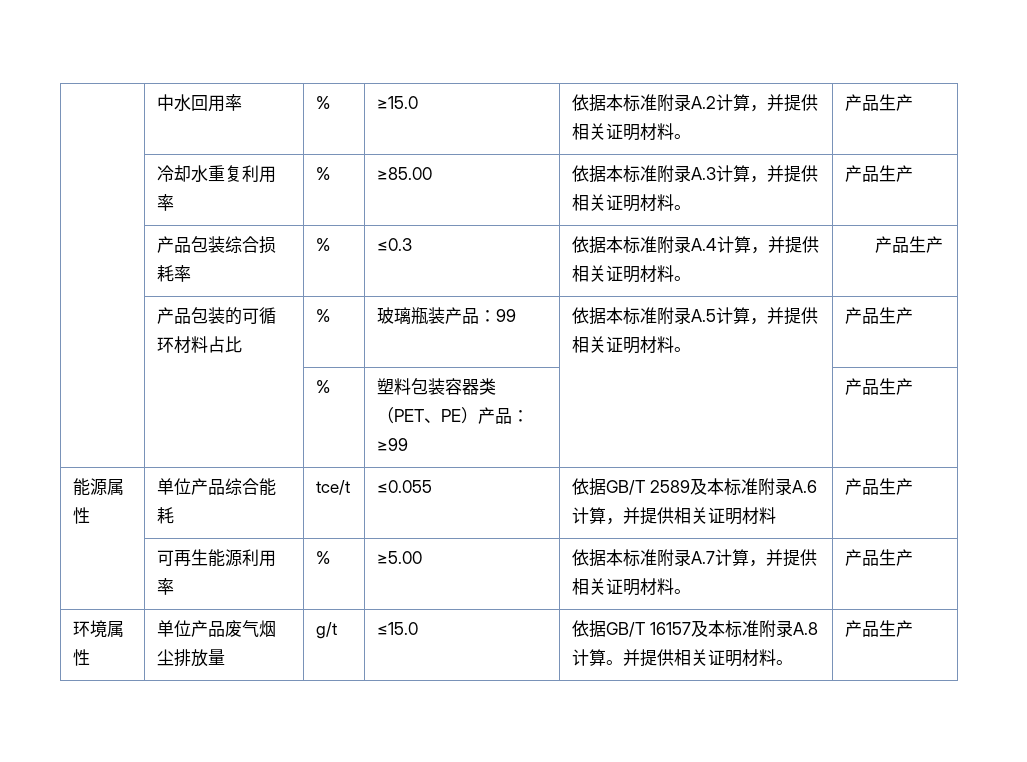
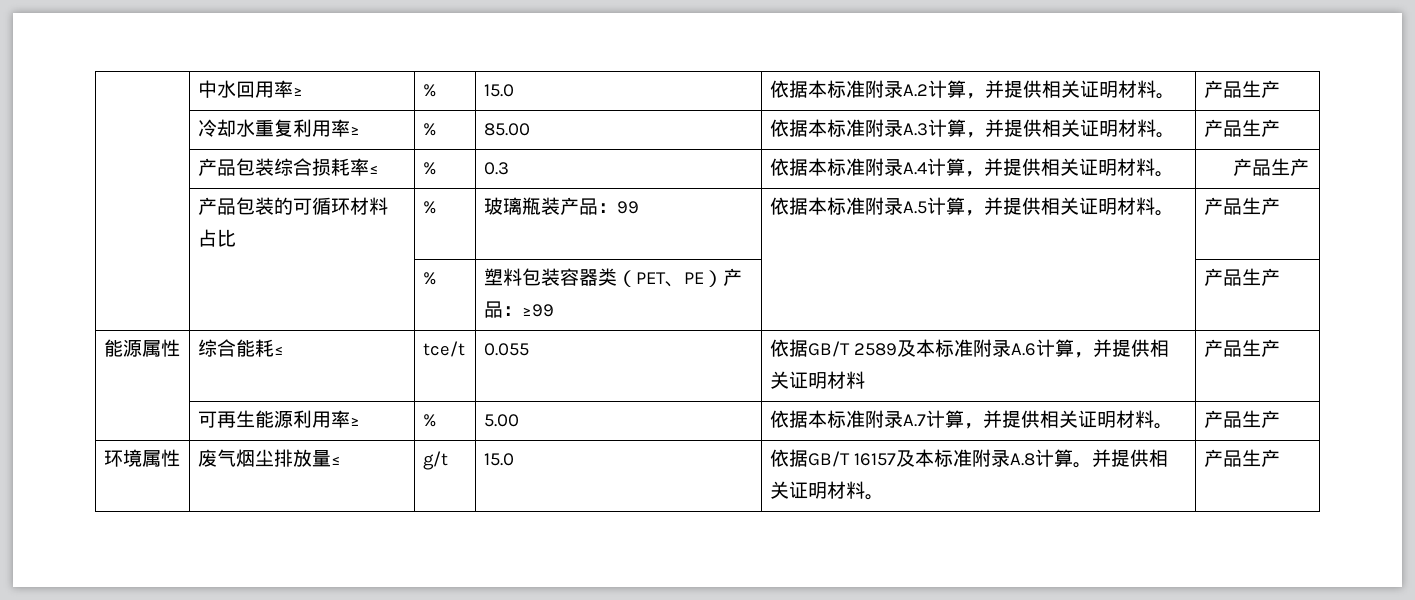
- | 中水回用率 | % | ≥15.0 | 依据本标准附录A.2计算，并提供相关证明材料。 | 产品生产
+ | 中水回用率≥ | % | 15.0 | 依据本标准附录A.2计算，并提供相关证明材料。 | 产品生产
- | 冷却水重复利用率 | % | ≥85.00 | 依据本标准附录A.3计算，并提供相关证明材料。 | 产品生产
+ | 冷却水重复利用率≥ | % | 85.00 | 依据本标准附录A.3计算，并提供相关证明材料。 | 产品生产
- | 产品包装综合损耗率 | % | ≤0.3 | 依据本标准附录A.4计算，并提供相关证明材料。 | 产品生产
+ | 产品包装综合损耗率≤ | % | 0.3 | 依据本标准附录A.4计算，并提供相关证明材料。 | 产品生产
- 能源属性 | 单位产品综合能耗 | tce/t | ≤0.055 | 依据GB/T 2589及本标准附录A.6计算，并提供相关证明材料 | 产品生产
+ 能源属性 | 综合能耗≤ | tce/t | 0.055 | 依据GB/T 2589及本标准附录A.6计算，并提供相关证明材料 | 产品生产
- | 可再生能源利用率 | % | ≥5.00 | 依据本标准附录A.7计算，并提供相关证明材料。 | 产品生产
+ | 可再生能源利用率≥ | % | 5.00 | 依据本标准附录A.7计算，并提供相关证明材料。 | 产品生产
- 环境属性 | 单位产品废气烟尘排放量 | g/t | ≤15.0 | 依据GB/T 16157及本标准附录A.8计算。并提供相关证明材料。 | 产品生产
+ 环境属性 | 废气烟尘排放量≤ | g/t | 15.0 | 依据GB/T 16157及本标准附录A.8计算。并提供相关证明材料。 | 产品生产

